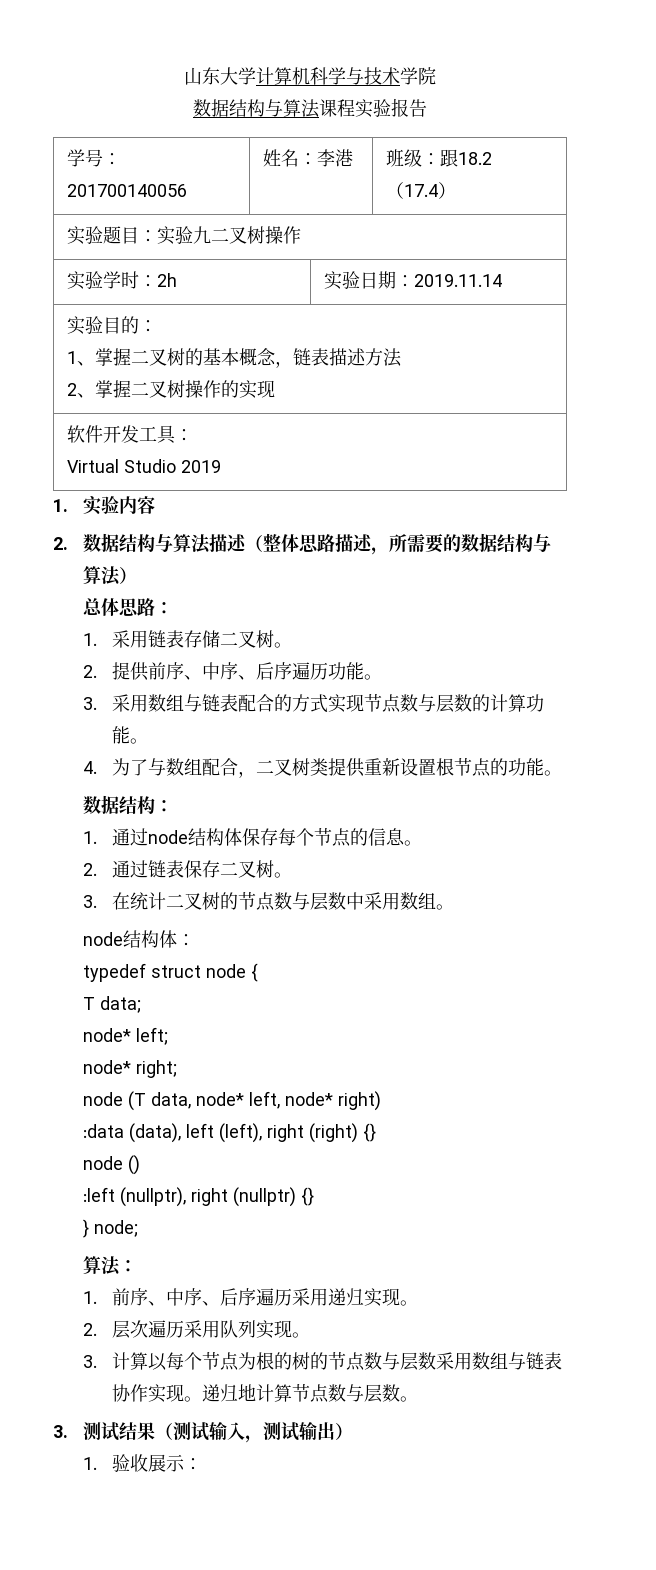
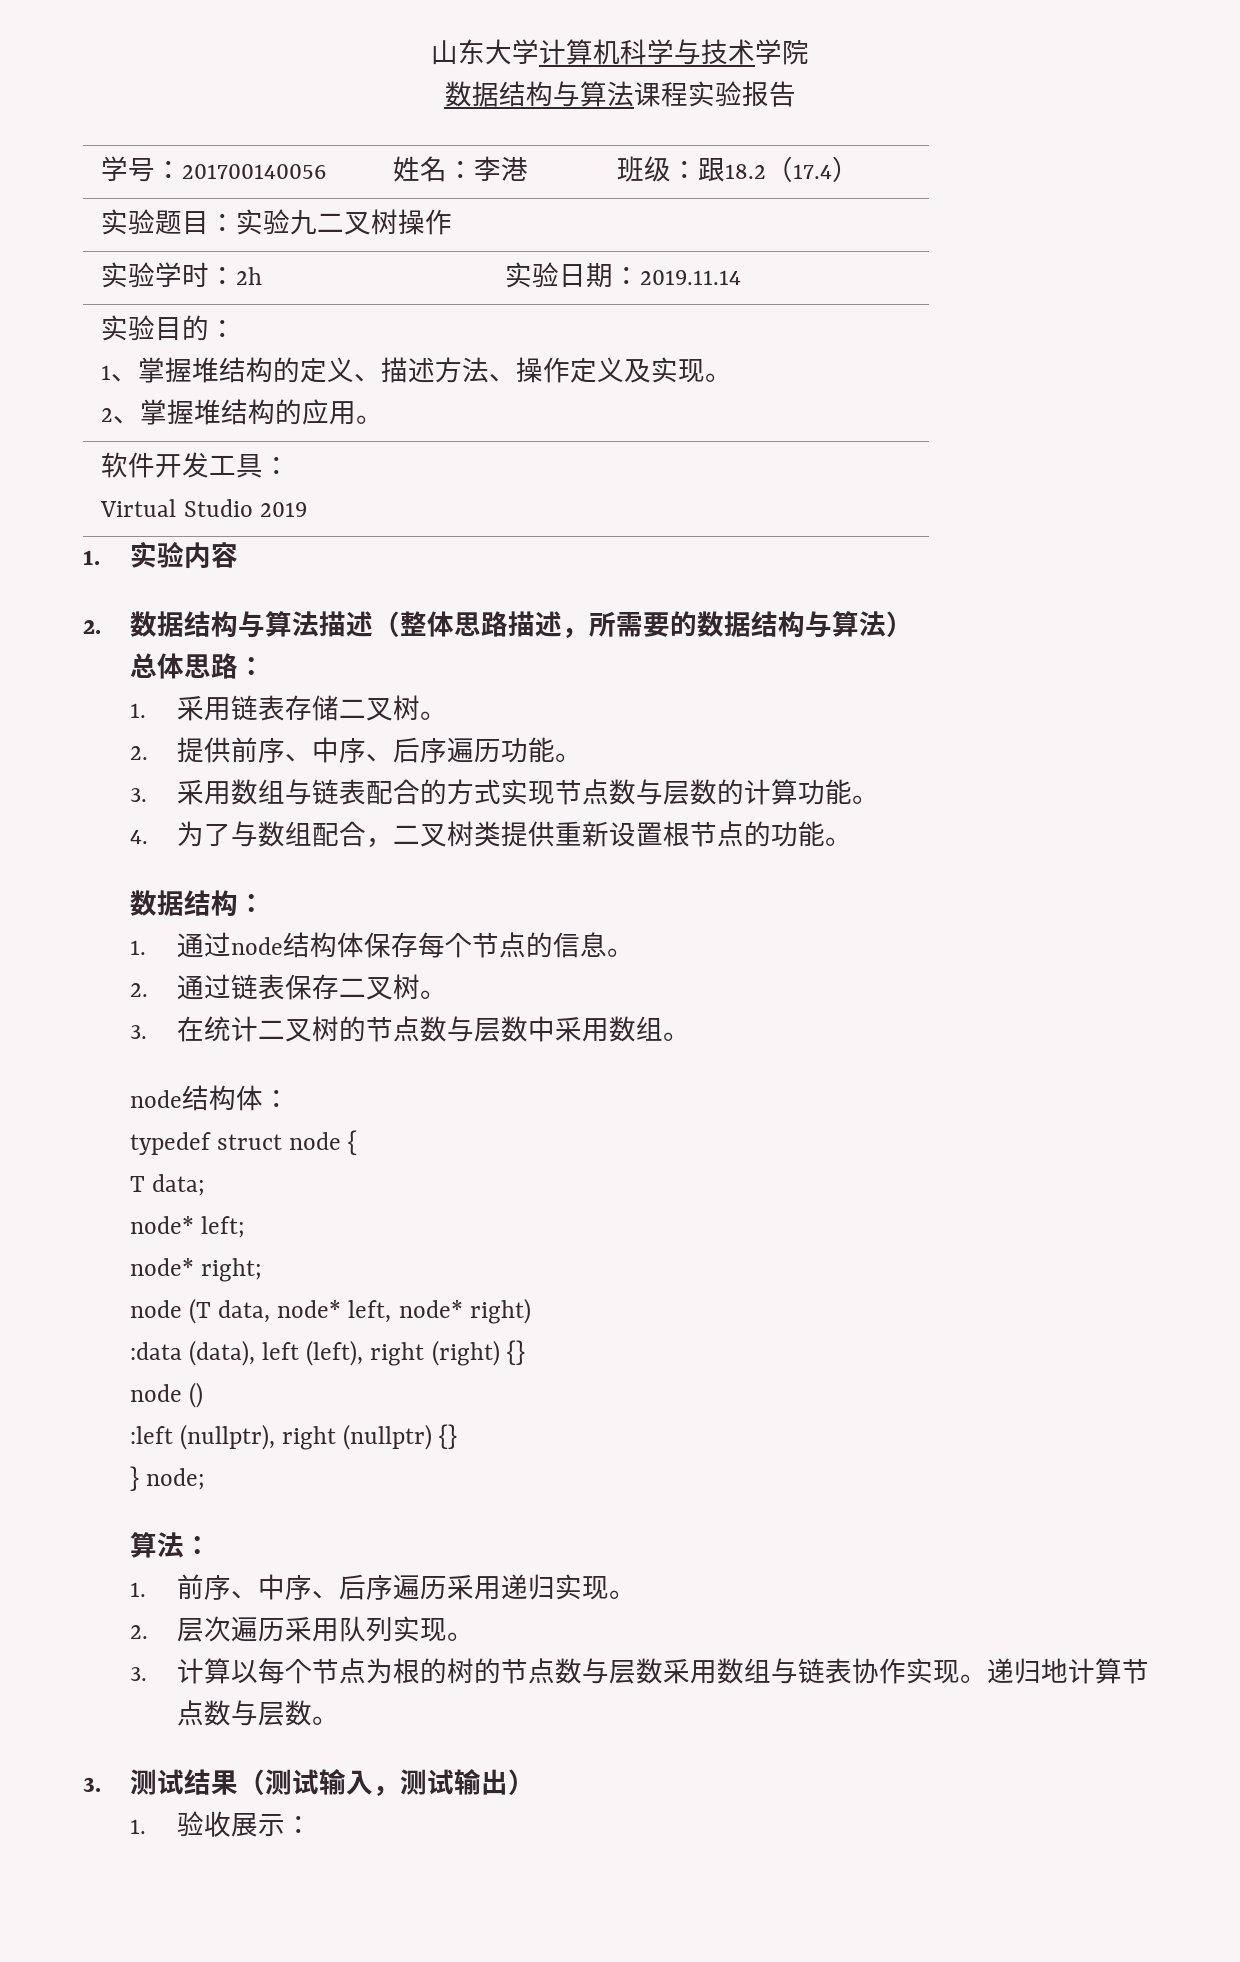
  实验目的：
- 1、掌握二叉树的基本概念，链表描述方法
- 2、掌握二叉树操作的实现
+ 1、掌握堆结构的定义、描述方法、操作定义及实现。
+ 2、掌握堆结构的应用。

